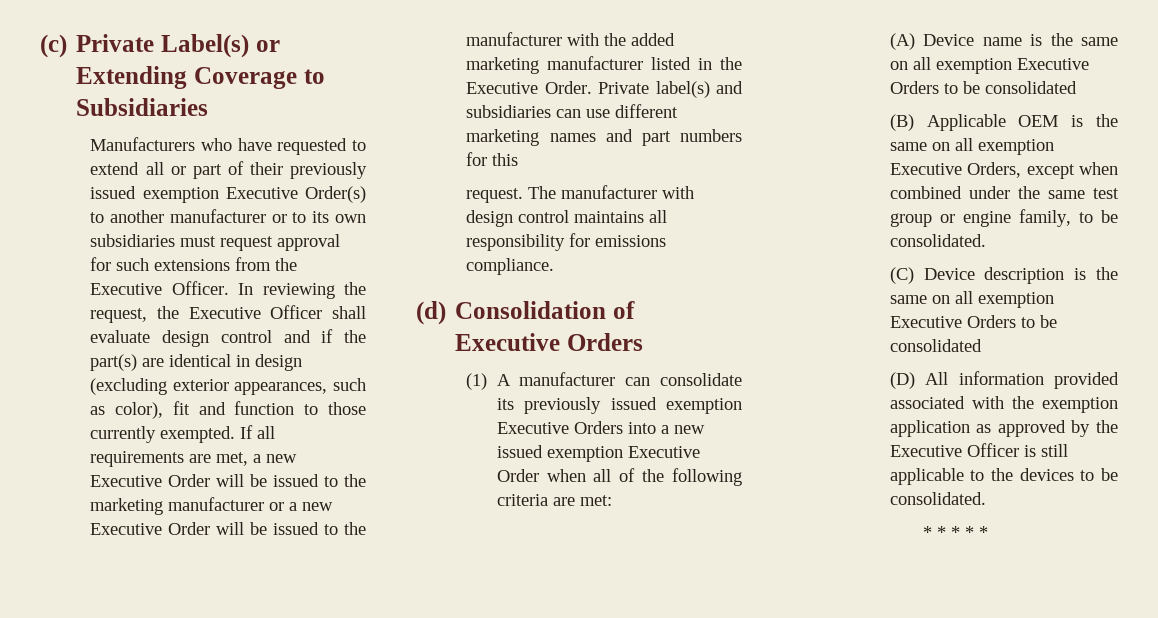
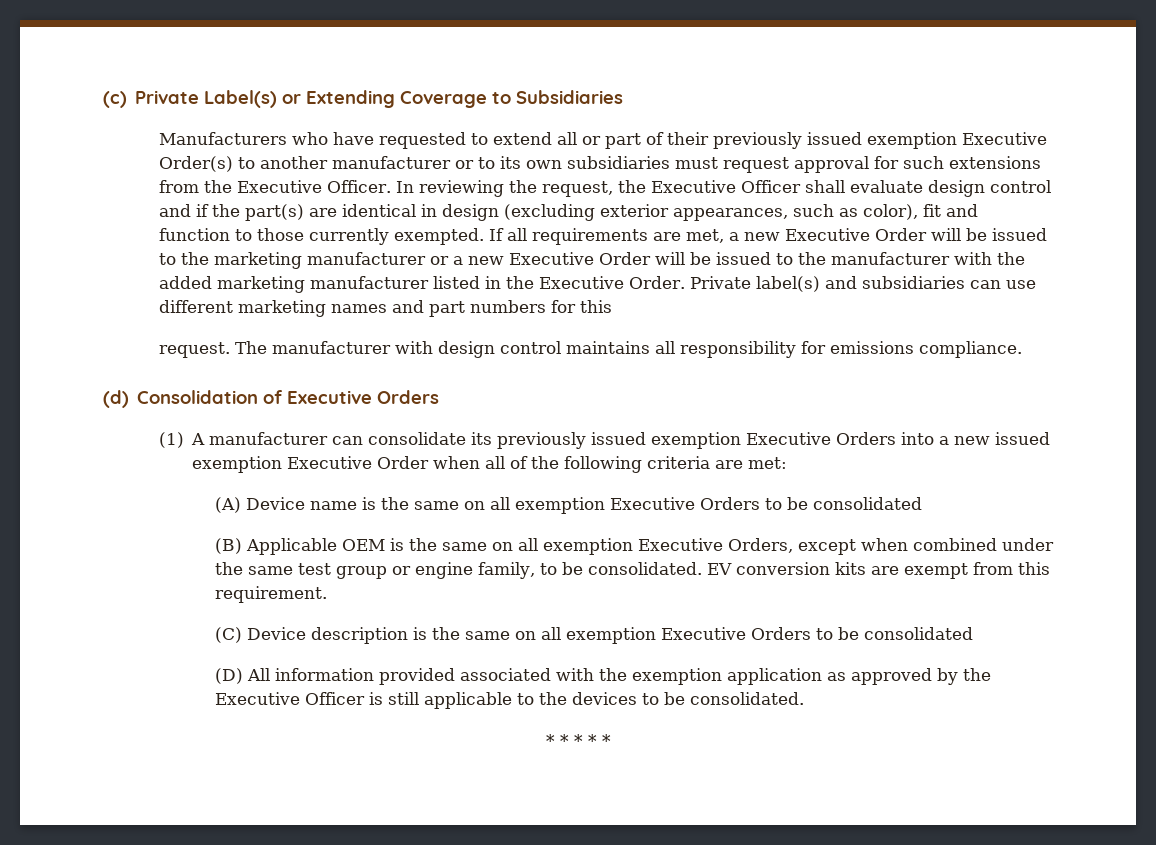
+ EV conversion kits are exempt from this requirement.

